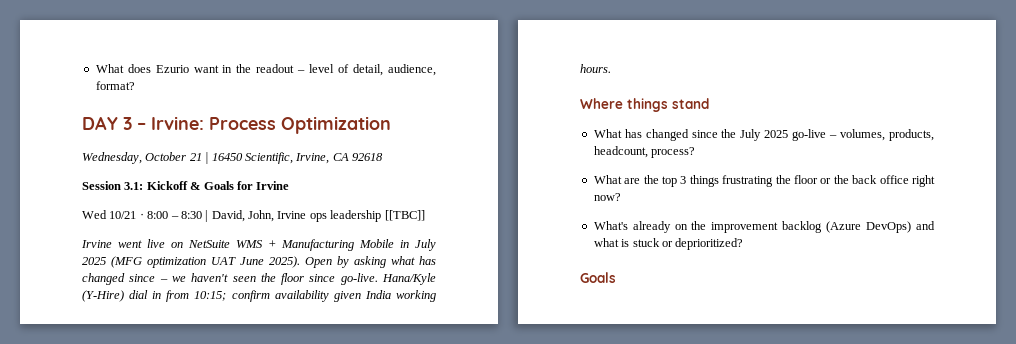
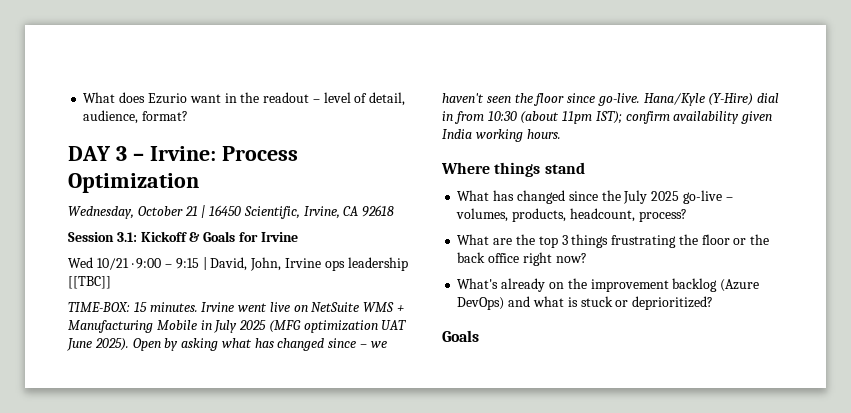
- Wed 10/21 · 8:00 – 8:30 | David, John, Irvine ops leadership [[TBC]]
+ Wed 10/21 · 9:00 – 9:15 | David, John, Irvine ops leadership [[TBC]]
+ TIME-BOX: 15 minutes.
- Hana/Kyle (Y-Hire) dial in from 10:15; confirm availability given India working hours.
+ Hana/Kyle (Y-Hire) dial in from 10:30 (about 11pm IST); confirm availability given India working hours.

